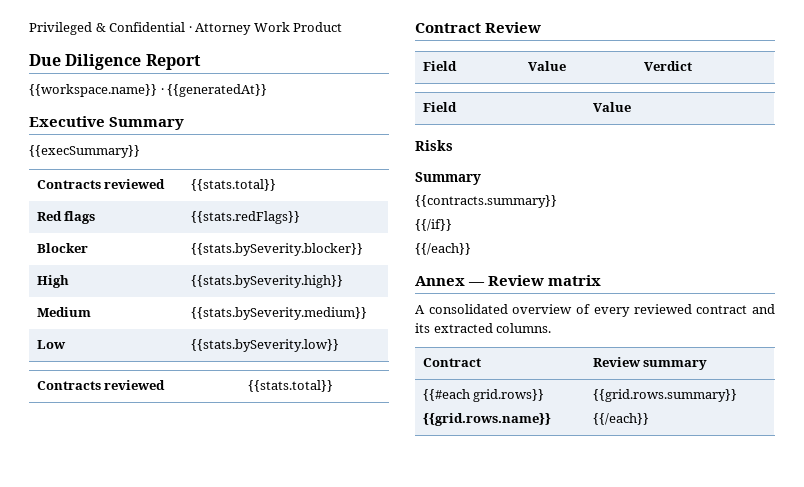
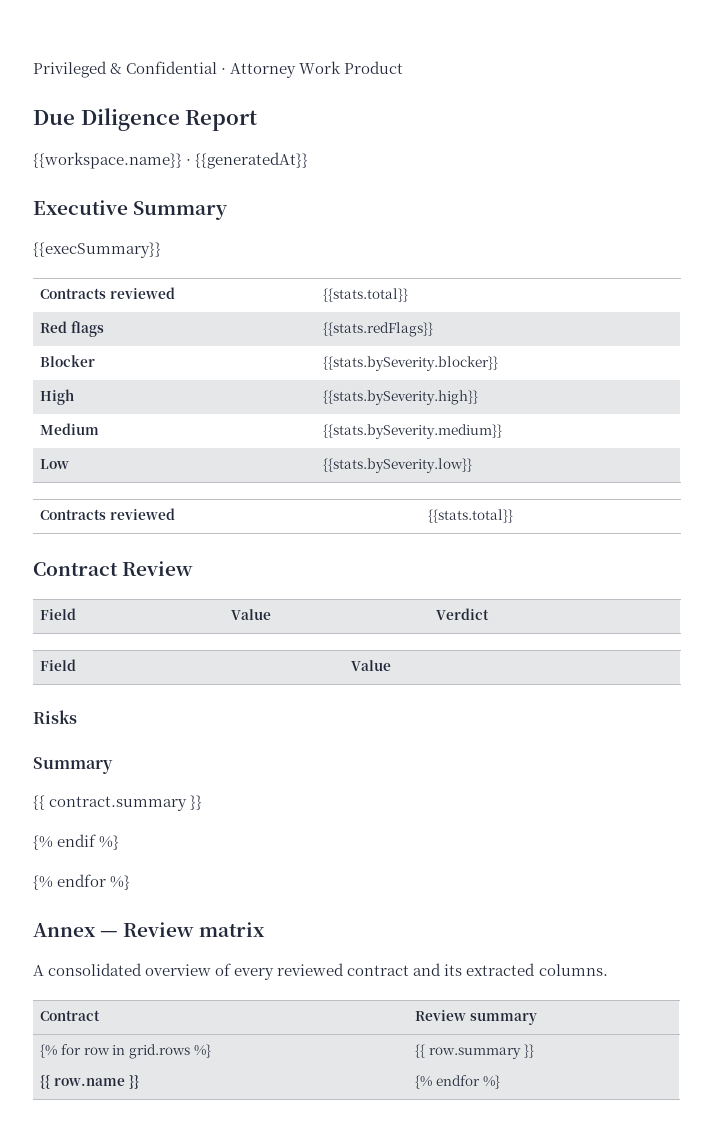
- {{contracts.summary}}
- {{/if}}
- {{/each}}
+ {{ contract.summary }}
+ {% endif %}
+ {% endfor %}
- {{#each grid.rows}}
- {{grid.rows.name}} | {{grid.rows.summary}}
- {{/each}}
+ {% for row in grid.rows %}
+ {{ row.name }} | {{ row.summary }}
+ {% endfor %}

